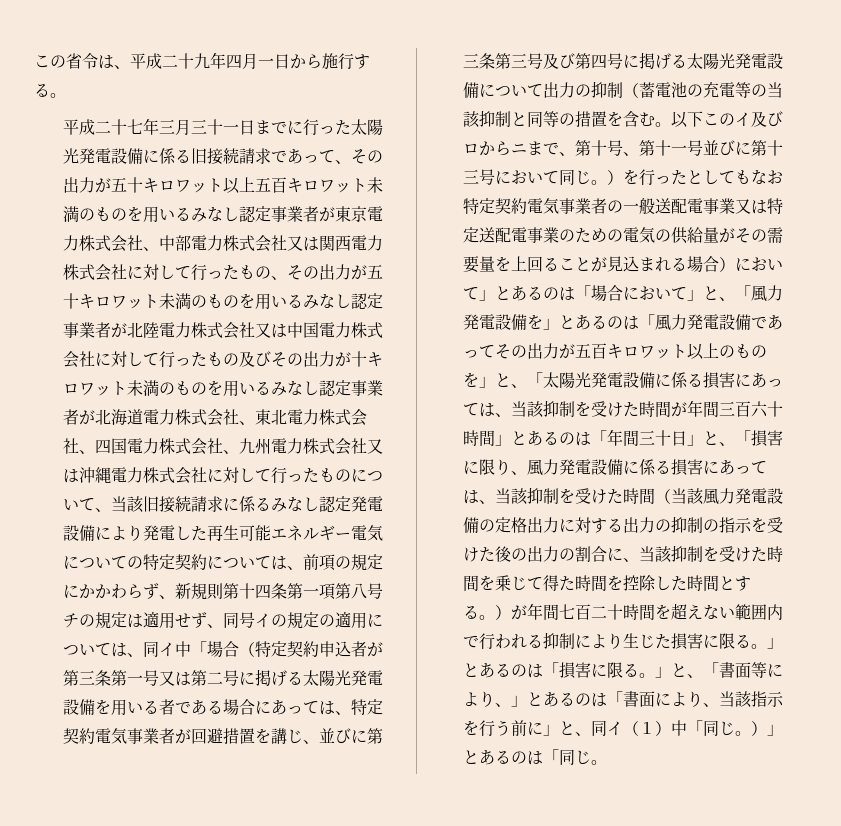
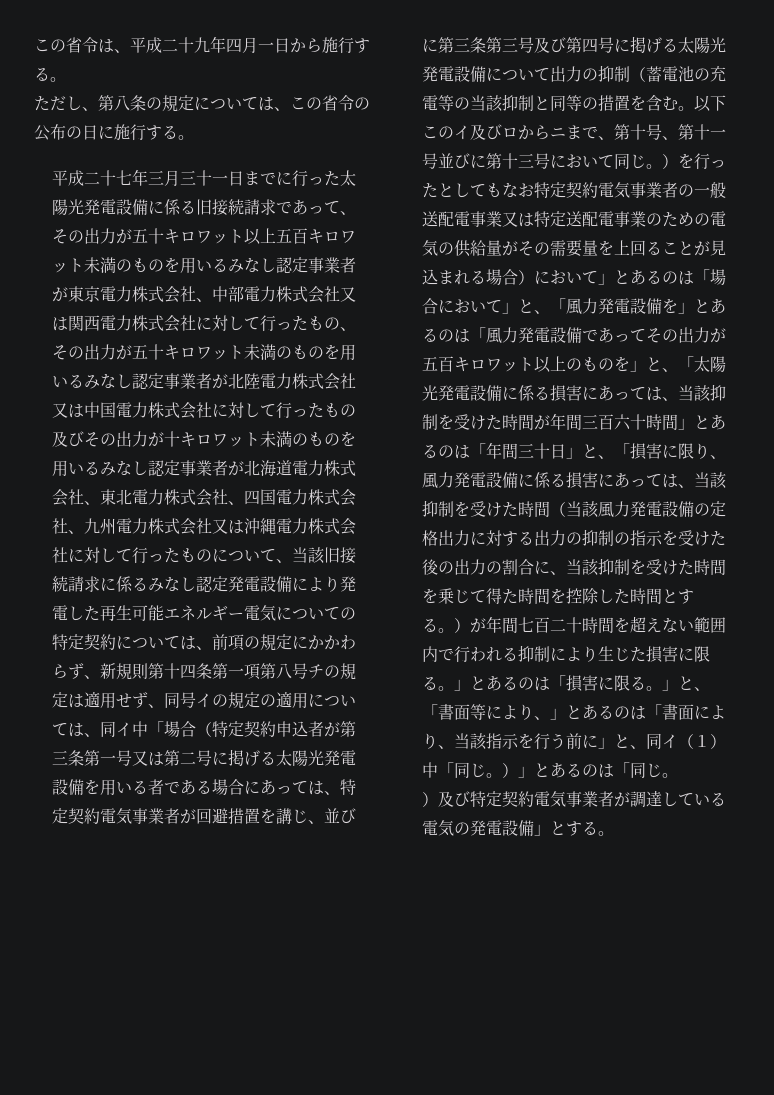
+ ただし、第八条の規定については、この省令の公布の日に施行する。
+ ）及び特定契約電気事業者が調達している電気の発電設備」とする。

